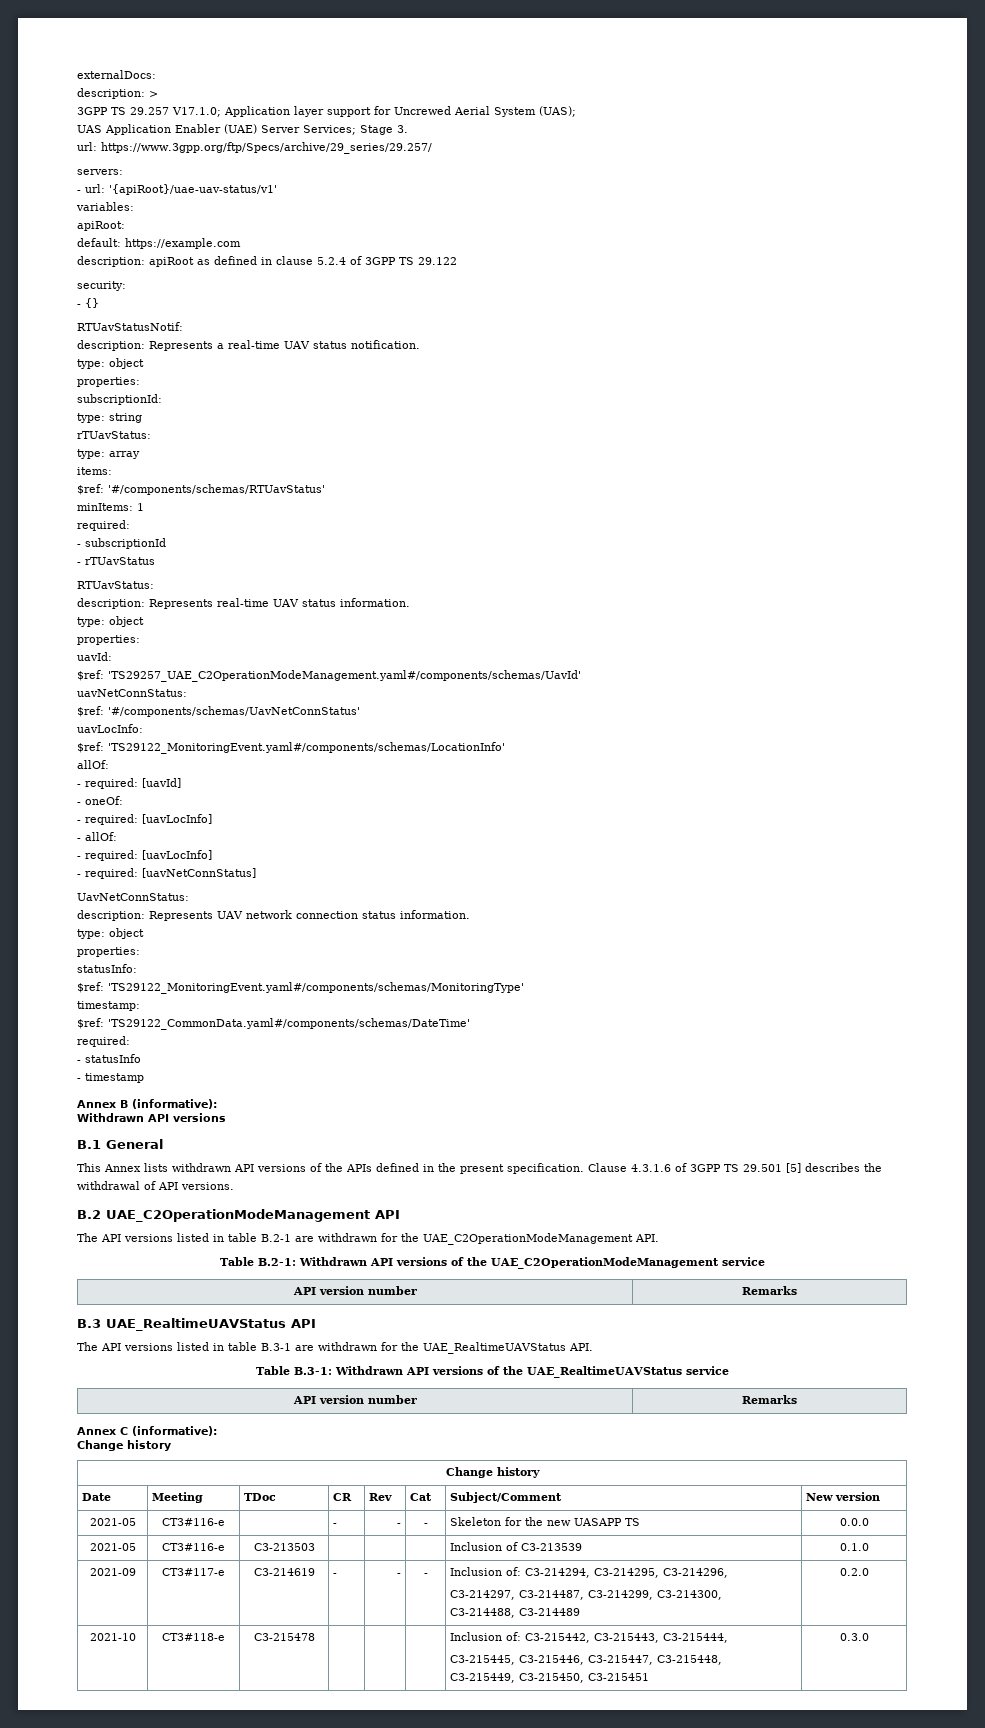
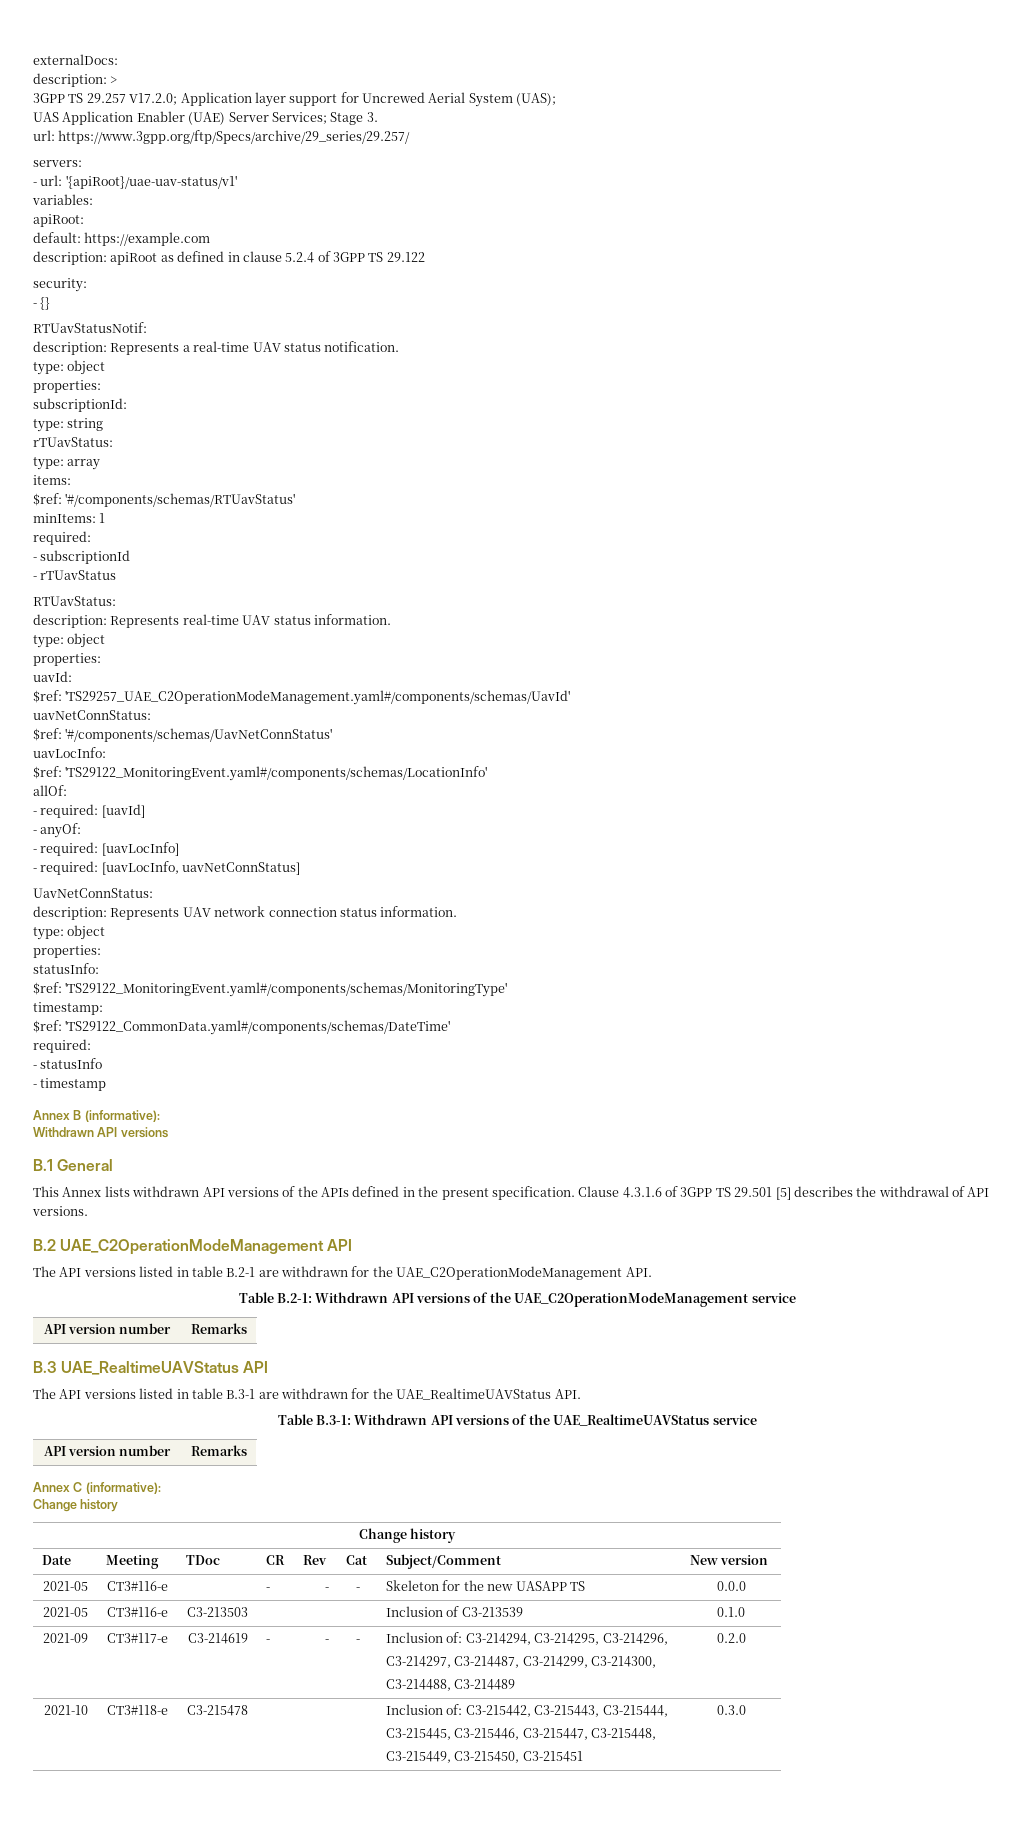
- 3GPP TS 29.257 V17.1.0; Application layer support for Uncrewed Aerial System (UAS);
+ 3GPP TS 29.257 V17.2.0; Application layer support for Uncrewed Aerial System (UAS);
- - oneOf:
- - required: [uavLocInfo]
- - allOf:
+ - anyOf:
- - required: [uavNetConnStatus]
+ - required: [uavLocInfo, uavNetConnStatus]

